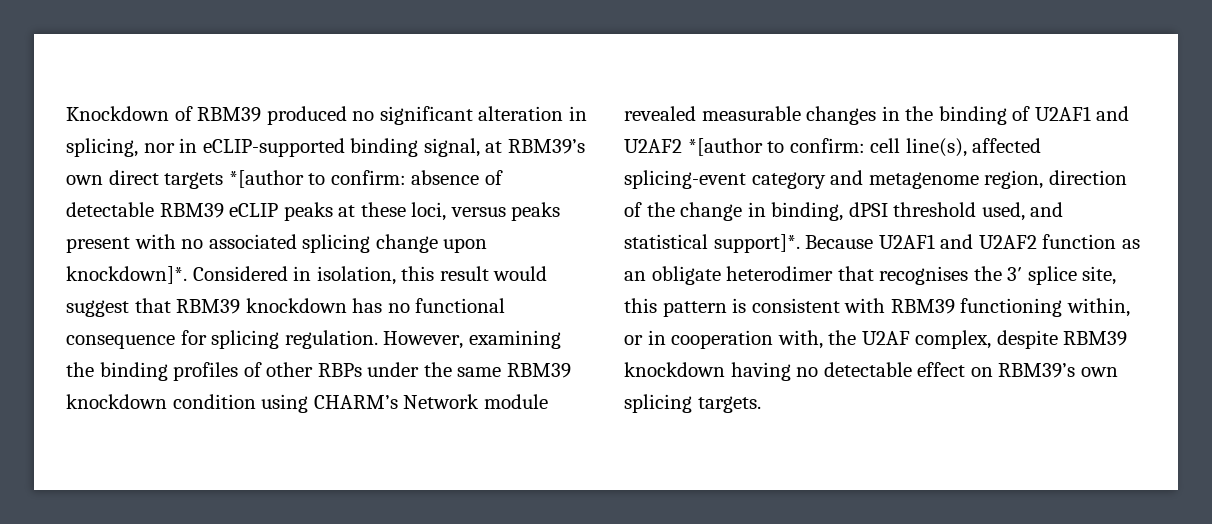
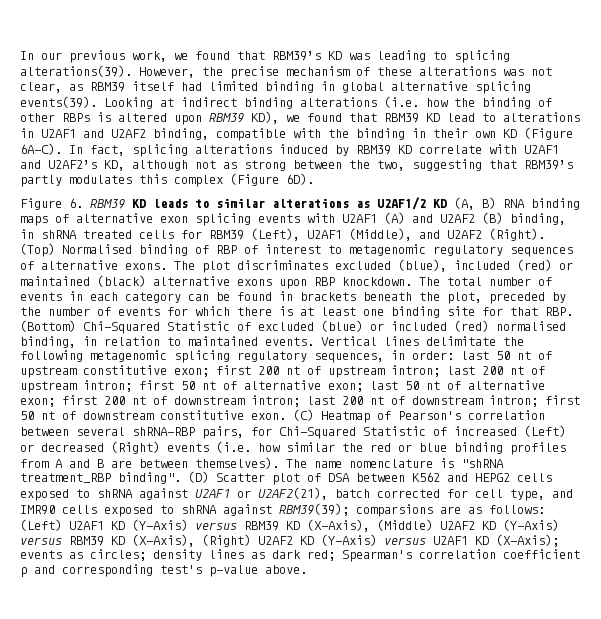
- Knockdown of RBM39 produced no significant alteration in splicing, nor in eCLIP-supported binding signal, at RBM39’s own direct targets *[author to confirm: absence of detectable RBM39 eCLIP peaks at these loci, versus peaks present with no associated splicing change upon knockdown]*. Considered in isolation, this result would suggest that RBM39 knockdown has no functional consequence for splicing regulation. However, examining the binding profiles of other RBPs under the same RBM39 knockdown condition using CHARM’s Network module revealed measurable changes in the binding of U2AF1 and U2AF2 *[author to confirm: cell line(s), affected splicing-event category and metagenome region, direction of the change in binding, dPSI threshold used, and statistical support]*. Because U2AF1 and U2AF2 function as an obligate heterodimer that recognises the 3′ splice site, this pattern is consistent with RBM39 functioning within, or in cooperation with, the U2AF complex, despite RBM39 knockdown having no detectable effect on RBM39’s own splicing targets.
+ In our previous work, we found that RBM39’s KD was leading to splicing alterations(39). However, the precise mechanism of these alterations was not clear, as RBM39 itself had limited binding in global alternative splicing events(39). Looking at indirect binding alterations (i.e. how the binding of other RBPs is altered upon RBM39 KD), we found that RBM39 KD lead to alterations in U2AF1 and U2AF2 binding, compatible with the binding in their own KD (Figure 6A-C). In fact, splicing alterations induced by RBM39 KD correlate with U2AF1 and U2AF2’s KD, although not as strong between the two, suggesting that RBM39’s partly modulates this complex (Figure 6D).
+ Figure 6. RBM39 KD leads to similar alterations as U2AF1/2 KD (A, B) RNA binding maps of alternative exon splicing events with U2AF1 (A) and U2AF2 (B) binding, in shRNA treated cells for RBM39 (Left), U2AF1 (Middle), and U2AF2 (Right). (Top) Normalised binding of RBP of interest to metagenomic regulatory sequences of alternative exons. The plot discriminates excluded (blue), included (red) or maintained (black) alternative exons upon RBP knockdown. The total number of events in each category can be found in brackets beneath the plot, preceded by the number of events for which there is at least one binding site for that RBP. (Bottom) Chi-Squared Statistic of excluded (blue) or included (red) normalised binding, in relation to maintained events. Vertical lines delimitate the following metagenomic splicing regulatory sequences, in order: last 50 nt of upstream constitutive exon; first 200 nt of upstream intron; last 200 nt of upstream intron; first 50 nt of alternative exon; last 50 nt of alternative exon; first 200 nt of downstream intron; last 200 nt of downstream intron; first 50 nt of downstream constitutive exon. (C) Heatmap of Pearson's correlation between several shRNA-RBP pairs, for Chi-Squared Statistic of increased (Left) or decreased (Right) events (i.e. how similar the red or blue binding profiles from A and B are between themselves). The name nomenclature is "shRNA treatment_RBP binding". (D) Scatter plot of DSA between K562 and HEPG2 cells exposed to shRNA against U2AF1 or U2AF2(21), batch corrected for cell type, and IMR90 cells exposed to shRNA against RBM39(39); comparsions are as follows: (Left) U2AF1 KD (Y-Axis) versus RBM39 KD (X-Axis), (Middle) U2AF2 KD (Y-Axis) versus RBM39 KD (X-Axis), (Right) U2AF2 KD (Y-Axis) versus U2AF1 KD (X-Axis); events as circles; density lines as dark red; Spearman's correlation coefficient ρ and corresponding test's p-value above.

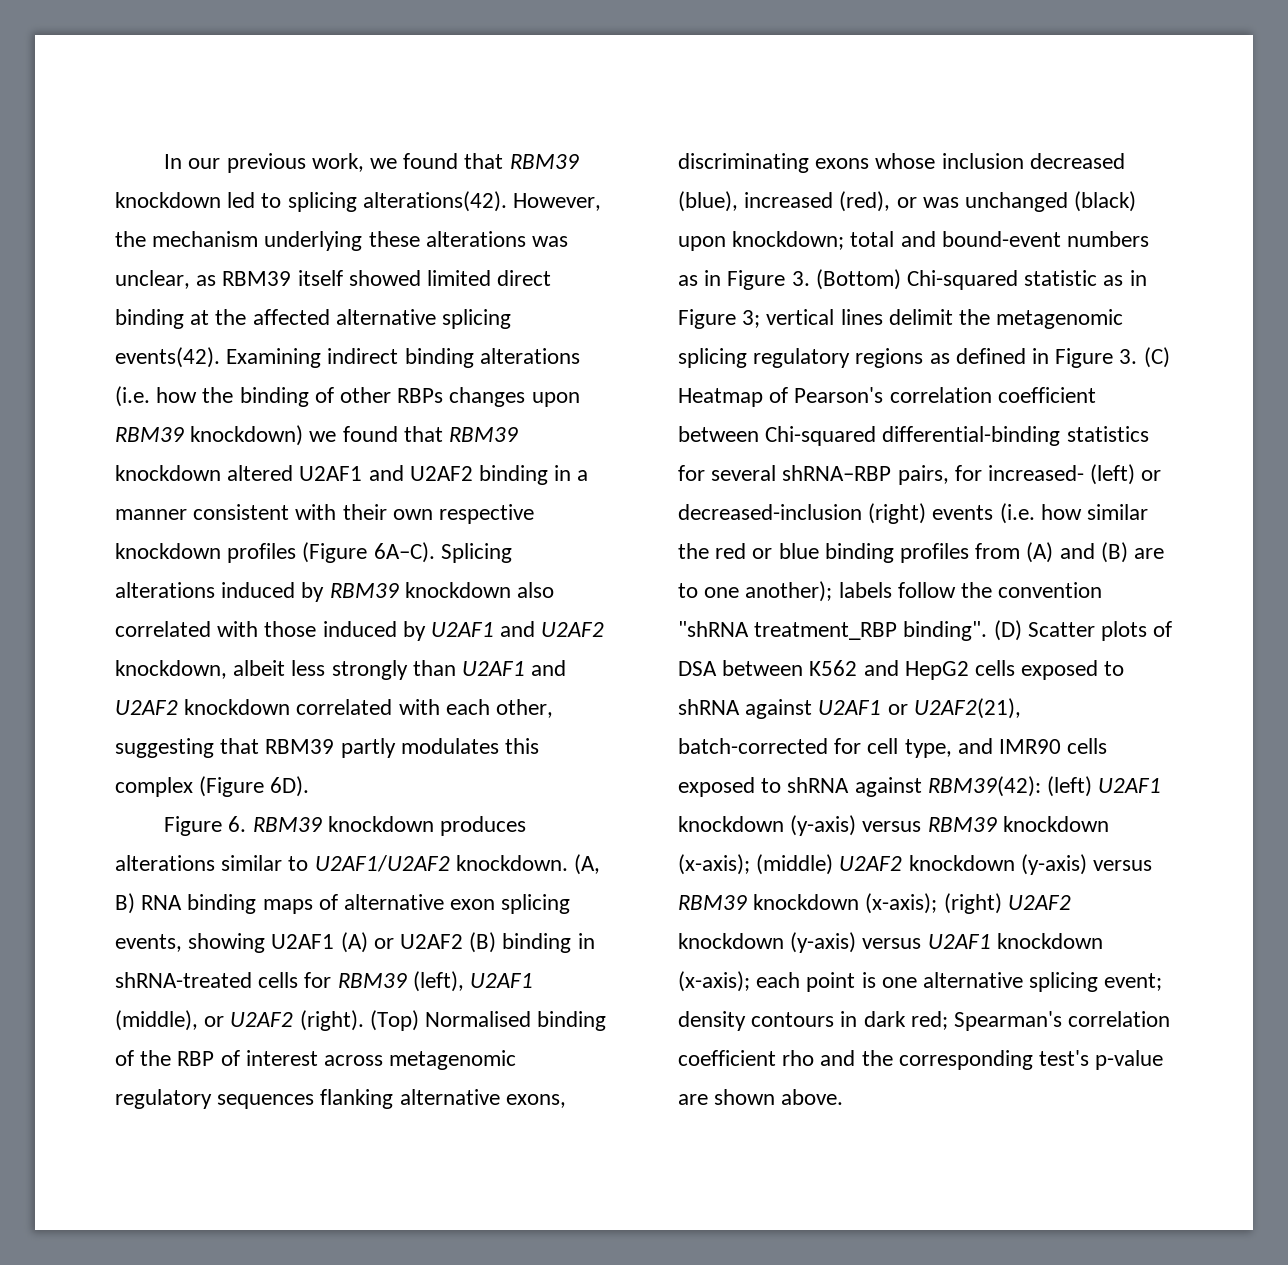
- In our previous work, we found that RBM39’s KD was leading to splicing alterations(39).
+ In our previous work, we found that RBM39 knockdown led to splicing alterations(42).
- However, the precise mechanism of these alterations was not clear, as RBM39 itself had limited binding in global alternative splicing events(39). Looking at indirect binding alterations (i.e. how the binding of other RBPs is altered upon RBM39 KD), we found that RBM39 KD lead to alterations in U2AF1 and U2AF2 binding, compatible with the binding in their own KD (Figure 6A-C). In fact, splicing alterations induced by RBM39 KD correlate with U2AF1 and U2AF2’s KD, although not as strong between the two, suggesting that RBM39’s partly modulates this complex (Figure 6D).
+ However, the mechanism underlying these alterations was unclear, as RBM39 itself showed limited direct binding at the affected alternative splicing events(42). Examining indirect binding alterations (i.e. how the binding of other RBPs changes upon RBM39 knockdown) we found that RBM39 knockdown altered U2AF1 and U2AF2 binding in a manner consistent with their own respective knockdown profiles (Figure 6A–C). Splicing alterations induced by RBM39 knockdown also correlated with those induced by U2AF1 and U2AF2 knockdown, albeit less strongly than U2AF1 and U2AF2 knockdown correlated with each other, suggesting that RBM39 partly modulates this complex (Figure 6D).
- Figure 6. RBM39 KD leads to similar alterations as U2AF1/2 KD (A, B) RNA binding maps of alternative exon splicing events with U2AF1 (A) and U2AF2 (B) binding, in shRNA treated cells for RBM39 (Left), U2AF1 (Middle), and U2AF2 (Right).
+ Figure 6. RBM39 knockdown produces alterations similar to U2AF1/U2AF2 knockdown. (A, B) RNA binding maps of alternative exon splicing events, showing U2AF1 (A) or U2AF2 (B) binding in shRNA-treated cells for RBM39 (left), U2AF1 (middle), or U2AF2 (right).
- (Top) Normalised binding of RBP of interest to metagenomic regulatory sequences of alternative exons. The plot discriminates excluded (blue), included (red) or maintained (black) alternative exons upon RBP knockdown. The total number of events in each category can be found in brackets beneath the plot, preceded by the number of events for which there is at least one binding site for that RBP. (Bottom) Chi-Squared Statistic of excluded (blue) or included (red) normalised binding, in relation to maintained events. Vertical lines delimitate the following metagenomic splicing regulatory sequences, in order: last 50 nt of upstream constitutive exon; first 200 nt of upstream intron; last 200 nt of upstream intron; first 50 nt of alternative exon; last 50 nt of alternative exon; first 200 nt of downstream intron; last 200 nt of downstream intron; first 50 nt of downstream constitutive exon. (C) Heatmap of Pearson's correlation between several shRNA-RBP pairs, for Chi-Squared Statistic of increased (Left) or decreased (Right) events (i.e. how similar the red or blue binding profiles from A and B are between themselves). The name nomenclature is "shRNA treatment_RBP binding".
+ (Top) Normalised binding of the RBP of interest across metagenomic regulatory sequences flanking alternative exons, discriminating exons whose inclusion decreased (blue), increased (red), or was unchanged (black) upon knockdown; total and bound-event numbers as in Figure 3. (Bottom) Chi-squared statistic as in Figure 3; vertical lines delimit the metagenomic splicing regulatory regions as defined in Figure 3. (C) Heatmap of Pearson's correlation coefficient between Chi-squared differential-binding statistics for several shRNA–RBP pairs, for increased- (left) or decreased-inclusion (right) events (i.e. how similar the red or blue binding profiles from (A) and (B) are to one another); labels follow the convention "shRNA treatment_RBP binding".
- (D) Scatter plot of DSA between K562 and HEPG2 cells exposed to shRNA against U2AF1 or U2AF2(21), batch corrected for cell type, and IMR90 cells exposed to shRNA against RBM39(39); comparsions are as follows: (Left) U2AF1 KD (Y-Axis) versus RBM39 KD (X-Axis), (Middle) U2AF2 KD (Y-Axis) versus RBM39 KD (X-Axis), (Right) U2AF2 KD (Y-Axis) versus U2AF1 KD (X-Axis); events as circles; density lines as dark red; Spearman's correlation coefficient ρ and corresponding test's p-value above.
+ (D) Scatter plots of DSA between K562 and HepG2 cells exposed to shRNA against U2AF1 or U2AF2(21), batch-corrected for cell type, and IMR90 cells exposed to shRNA against RBM39(42): (left) U2AF1 knockdown (y-axis) versus RBM39 knockdown (x-axis); (middle) U2AF2 knockdown (y-axis) versus RBM39 knockdown (x-axis); (right) U2AF2 knockdown (y-axis) versus U2AF1 knockdown (x-axis); each point is one alternative splicing event; density contours in dark red; Spearman's correlation coefficient rho and the corresponding test's p-value are shown above.

